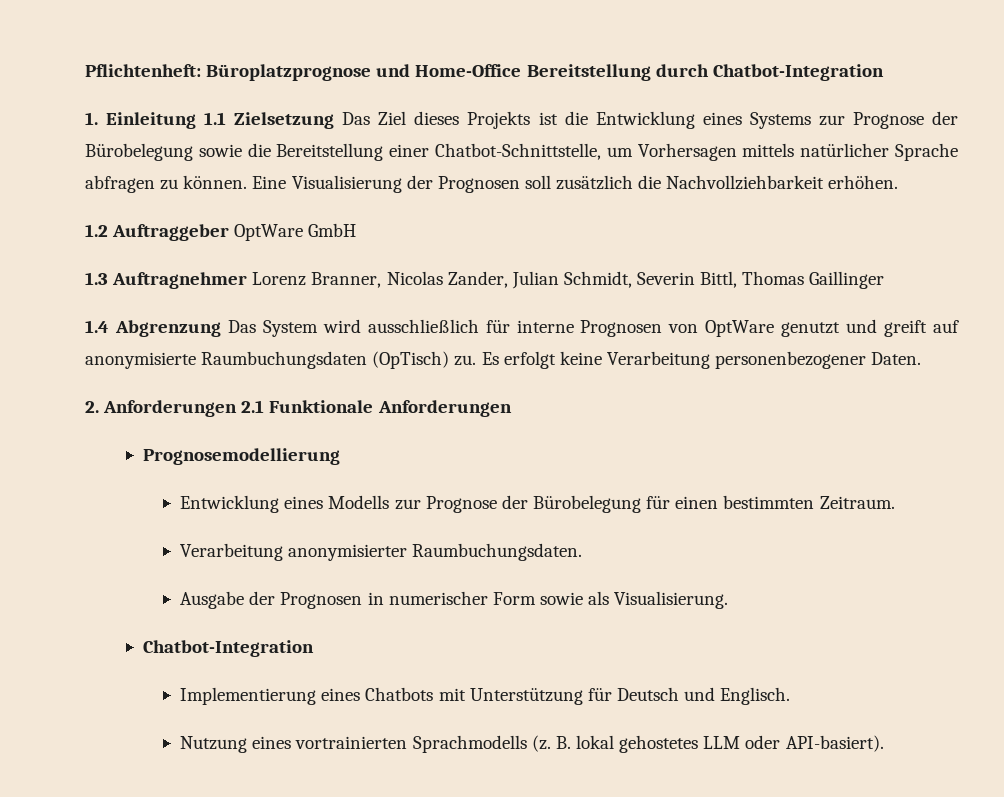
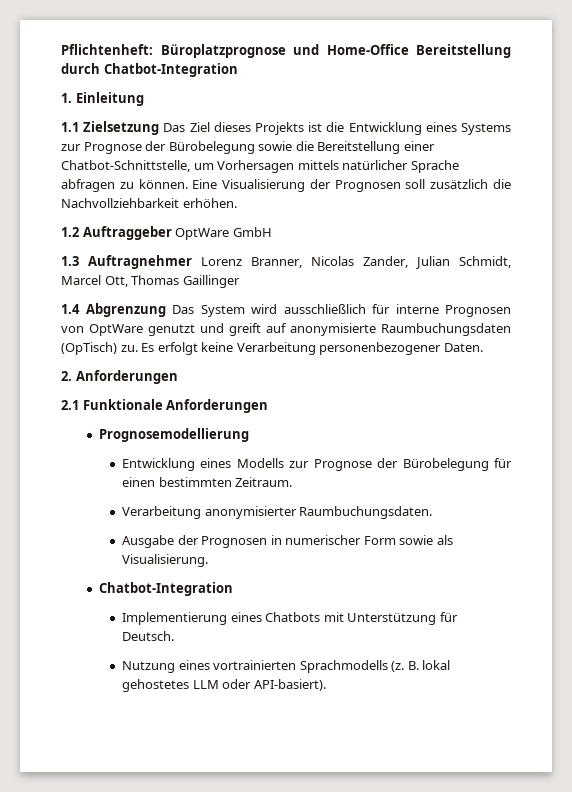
- 1. Einleitung 1.1 Zielsetzung Das Ziel dieses Projekts ist die Entwicklung eines Systems zur Prognose der Bürobelegung sowie die Bereitstellung einer Chatbot-Schnittstelle, um Vorhersagen mittels natürlicher Sprache abfragen zu können.
+ 1. Einleitung
+ 1.1 Zielsetzung Das Ziel dieses Projekts ist die Entwicklung eines Systems zur Prognose der Bürobelegung sowie die Bereitstellung einer Chatbot-Schnittstelle, um Vorhersagen mittels natürlicher Sprache abfragen zu können.
- 1.3 Auftragnehmer Lorenz Branner, Nicolas Zander, Julian Schmidt, Severin Bittl, Thomas Gaillinger
+ 1.3 Auftragnehmer Lorenz Branner, Nicolas Zander, Julian Schmidt, Marcel Ott, Thomas Gaillinger
- 2. Anforderungen 2.1 Funktionale Anforderungen
+ 2. Anforderungen
+ 2.1 Funktionale Anforderungen
- Implementierung eines Chatbots mit Unterstützung für Deutsch und Englisch.
+ Implementierung eines Chatbots mit Unterstützung für Deutsch.

